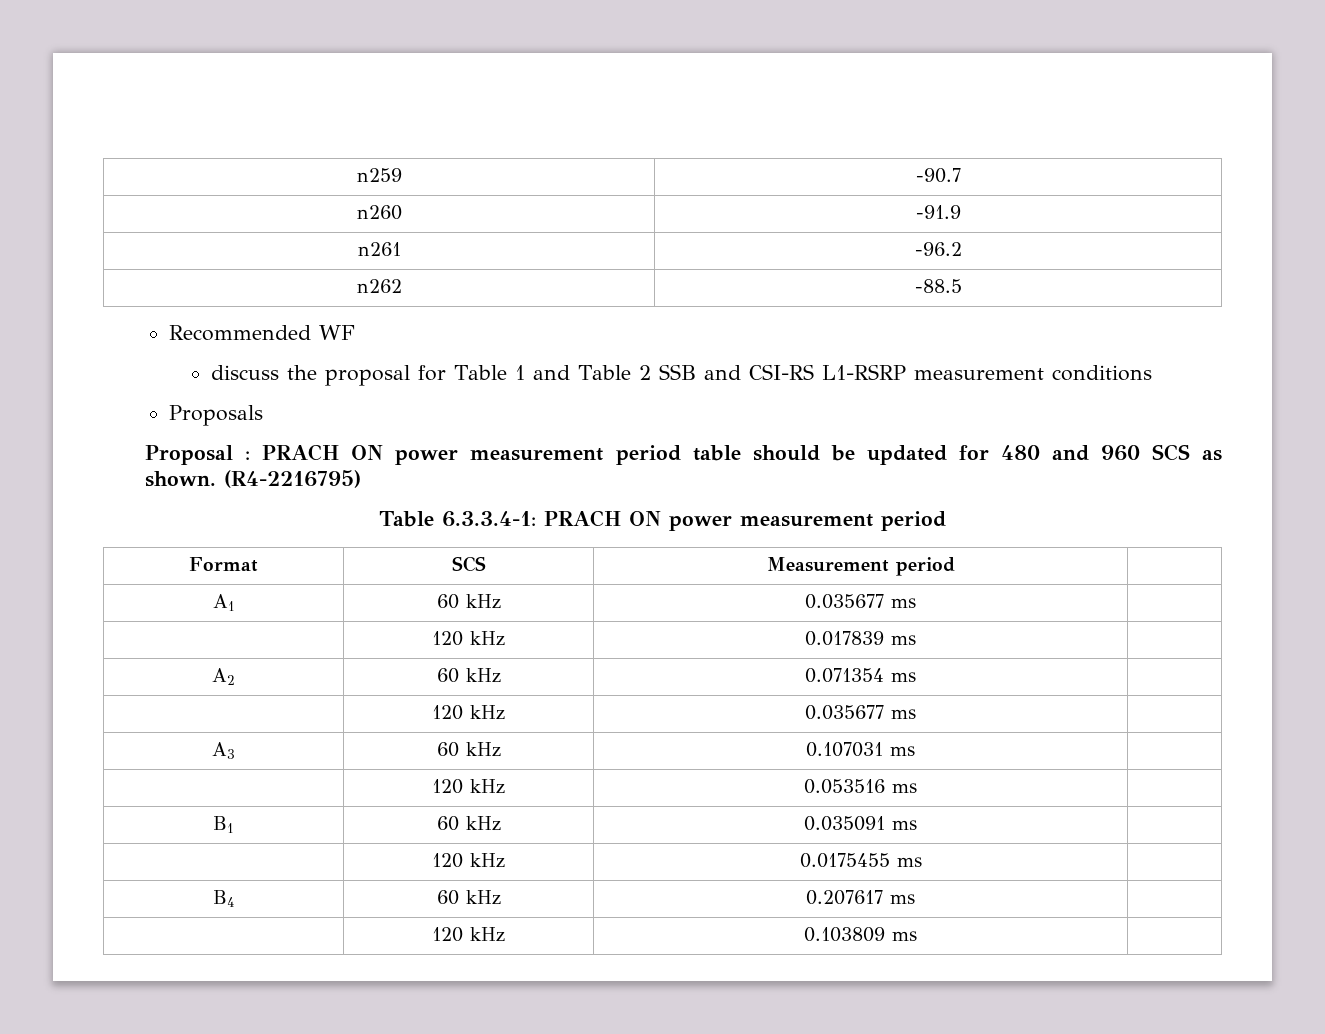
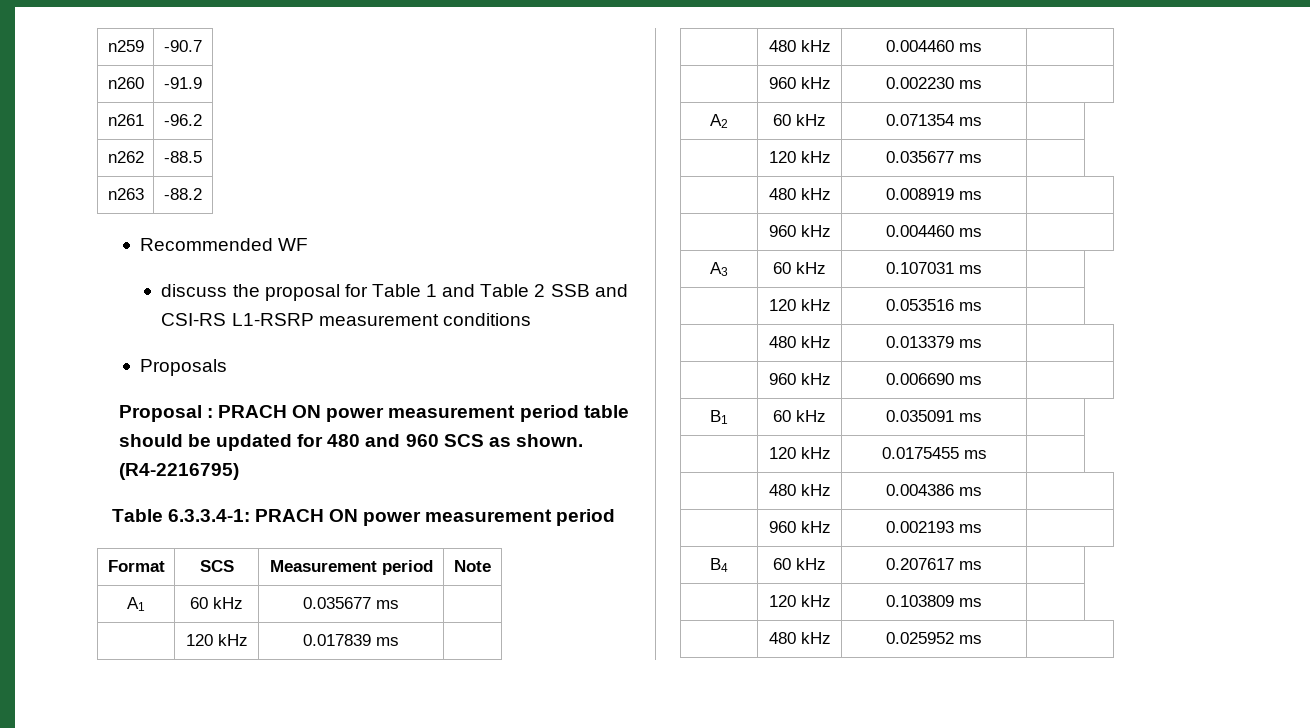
+ n263 | -88.2
- Format | SCS | Measurement period |
+ Format | SCS | Measurement period | Note
+ | 480 kHz | 0.004460 ms |
+ | 960 kHz | 0.002230 ms |
+ | 480 kHz | 0.008919 ms |
+ | 960 kHz | 0.004460 ms |
+ | 480 kHz | 0.013379 ms |
+ | 960 kHz | 0.006690 ms |
+ | 480 kHz | 0.004386 ms |
+ | 960 kHz | 0.002193 ms |
+ | 480 kHz | 0.025952 ms |

